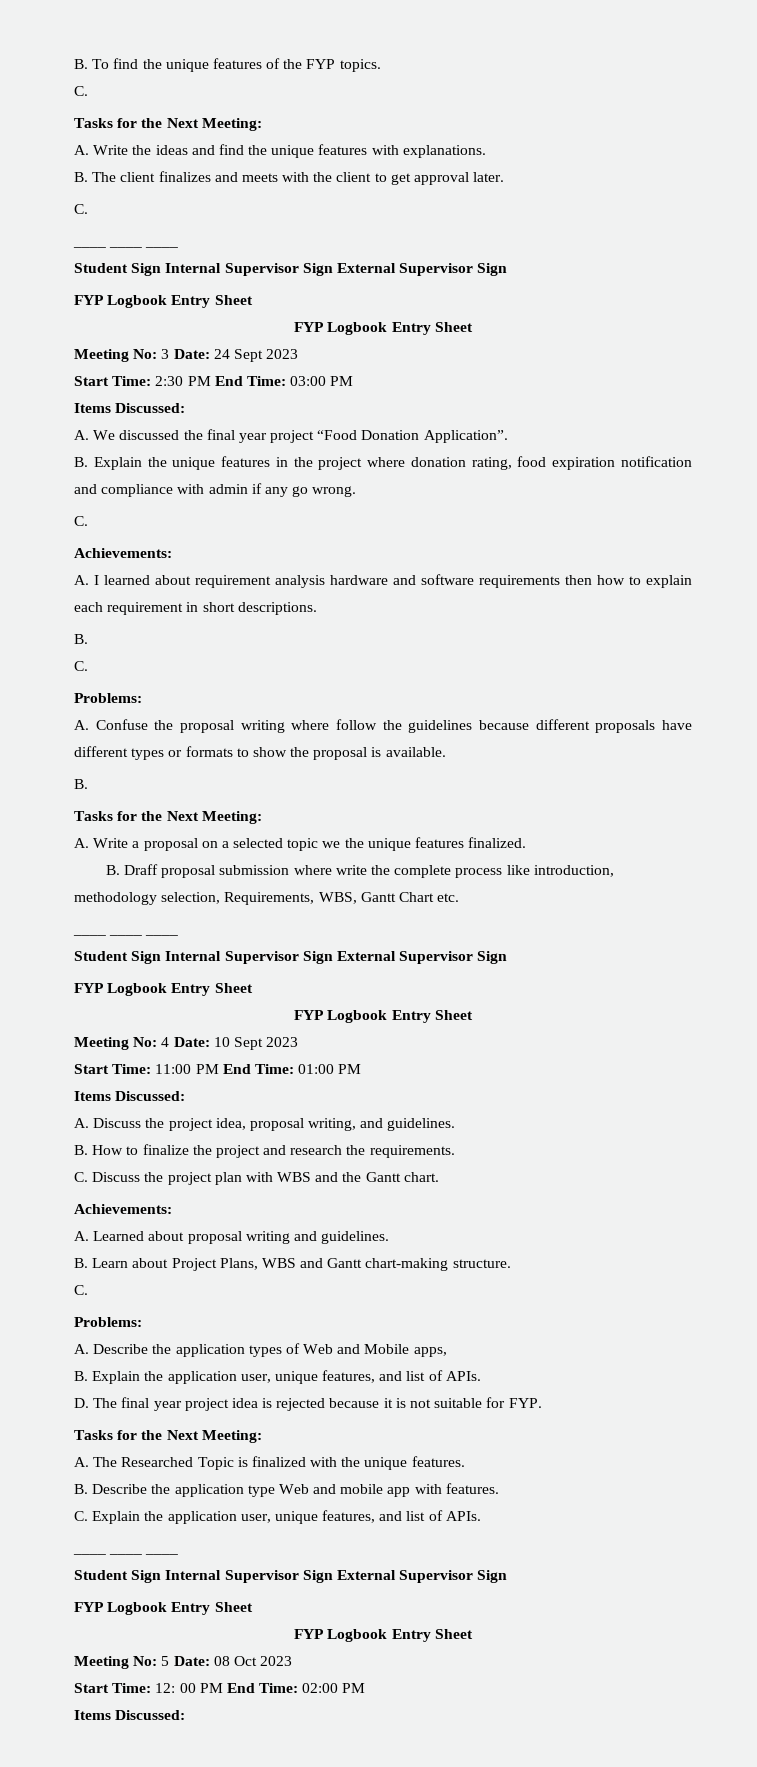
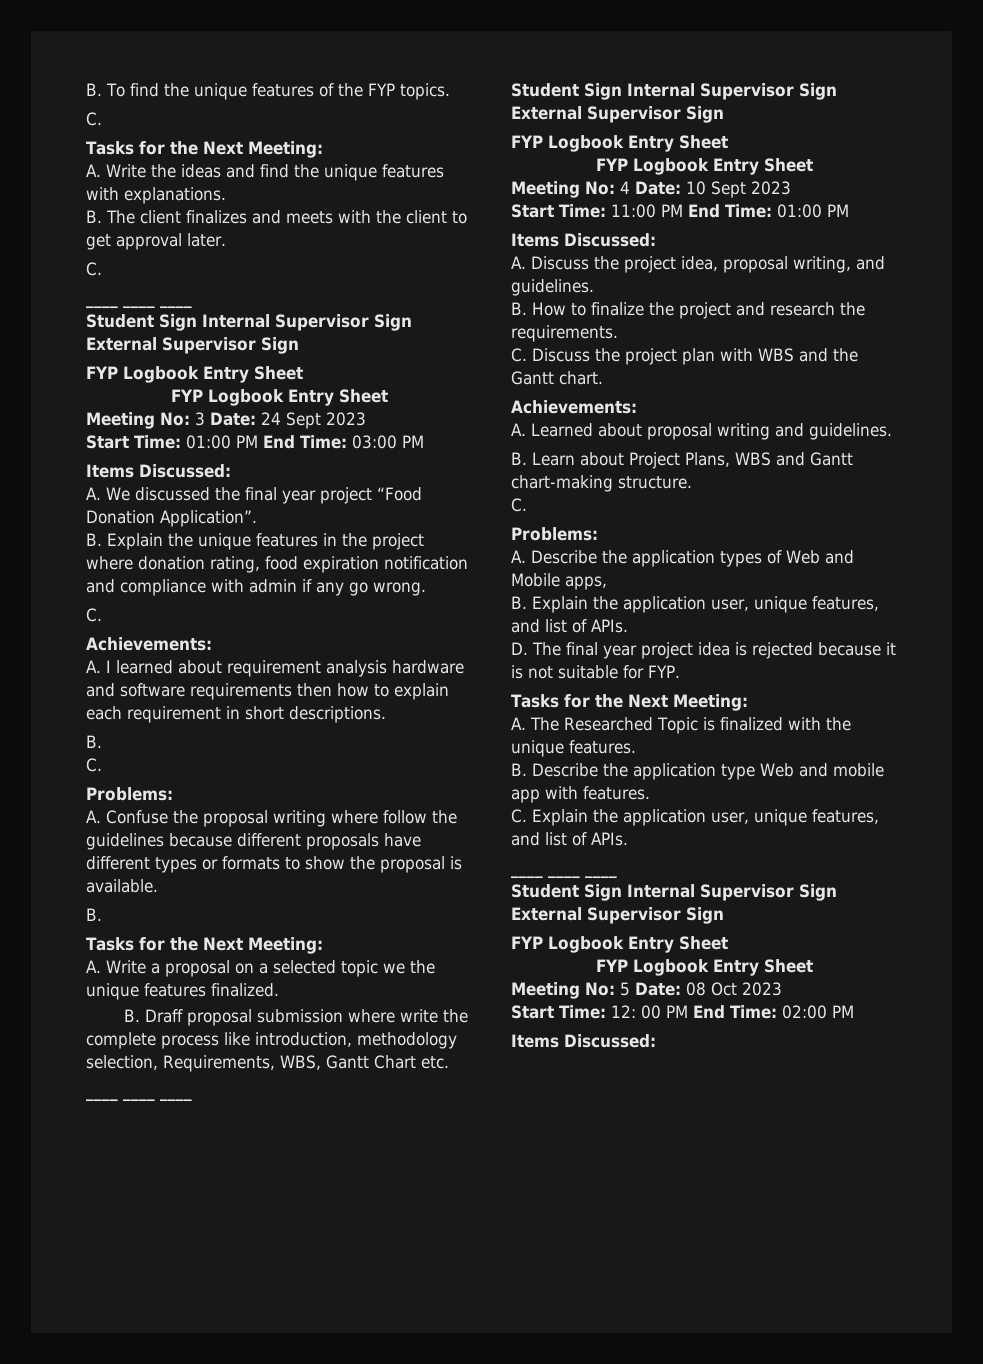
- Start Time: 2:30 PM End Time: 03:00 PM
+ Start Time: 01:00 PM End Time: 03:00 PM

